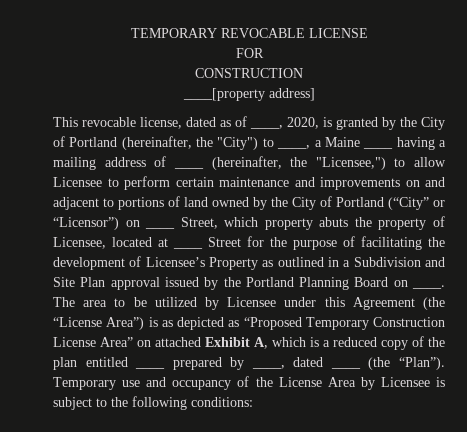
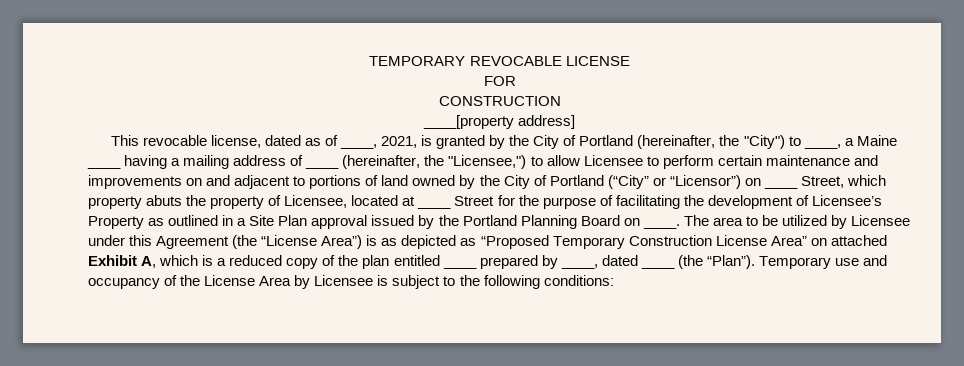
- This revocable license, dated as of ____, 2020, is granted by the City of Portland (hereinafter, the "City") to ____, a Maine ____ having a mailing address of ____ (hereinafter, the "Licensee,") to allow Licensee to perform certain maintenance and improvements on and adjacent to portions of land owned by the City of Portland (“City” or “Licensor”) on ____ Street, which property abuts the property of Licensee, located at ____ Street for the purpose of facilitating the development of Licensee’s Property as outlined in a Subdivision and Site Plan approval issued by the Portland Planning Board on ____.
+ This revocable license, dated as of ____, 2021, is granted by the City of Portland (hereinafter, the "City") to ____, a Maine ____ having a mailing address of ____ (hereinafter, the "Licensee,") to allow Licensee to perform certain maintenance and improvements on and adjacent to portions of land owned by the City of Portland (“City” or “Licensor”) on ____ Street, which property abuts the property of Licensee, located at ____ Street for the purpose of facilitating the development of Licensee’s Property as outlined in a Site Plan approval issued by the Portland Planning Board on ____.

